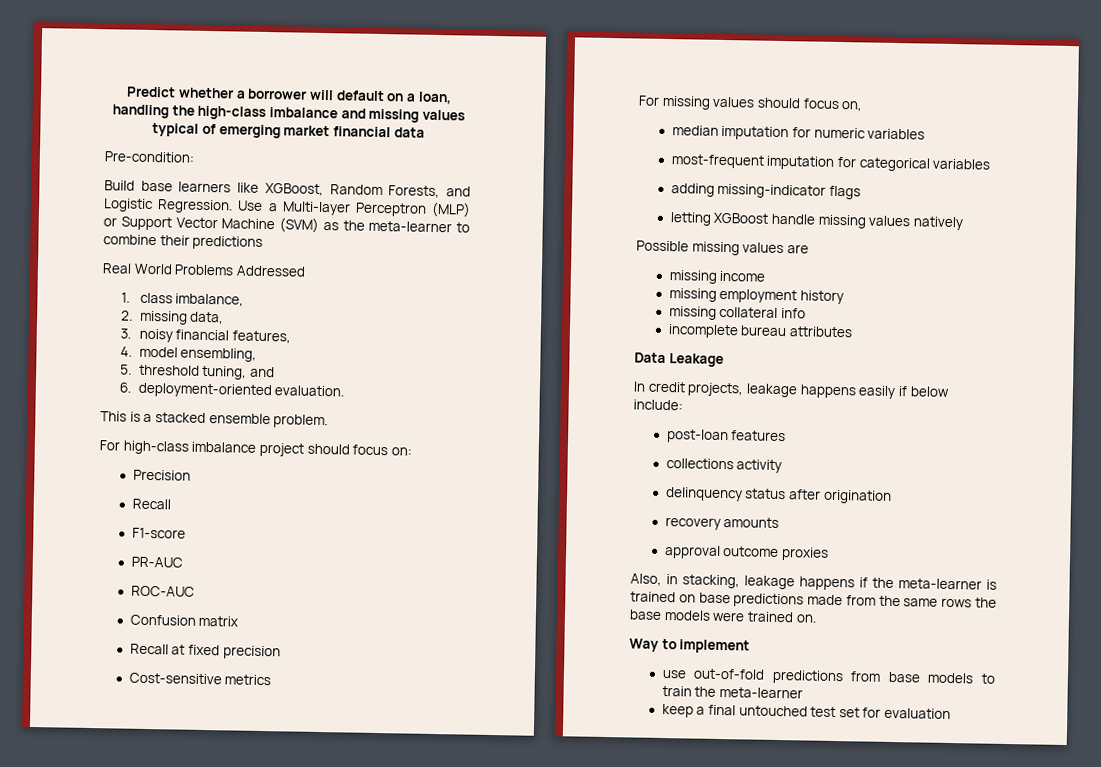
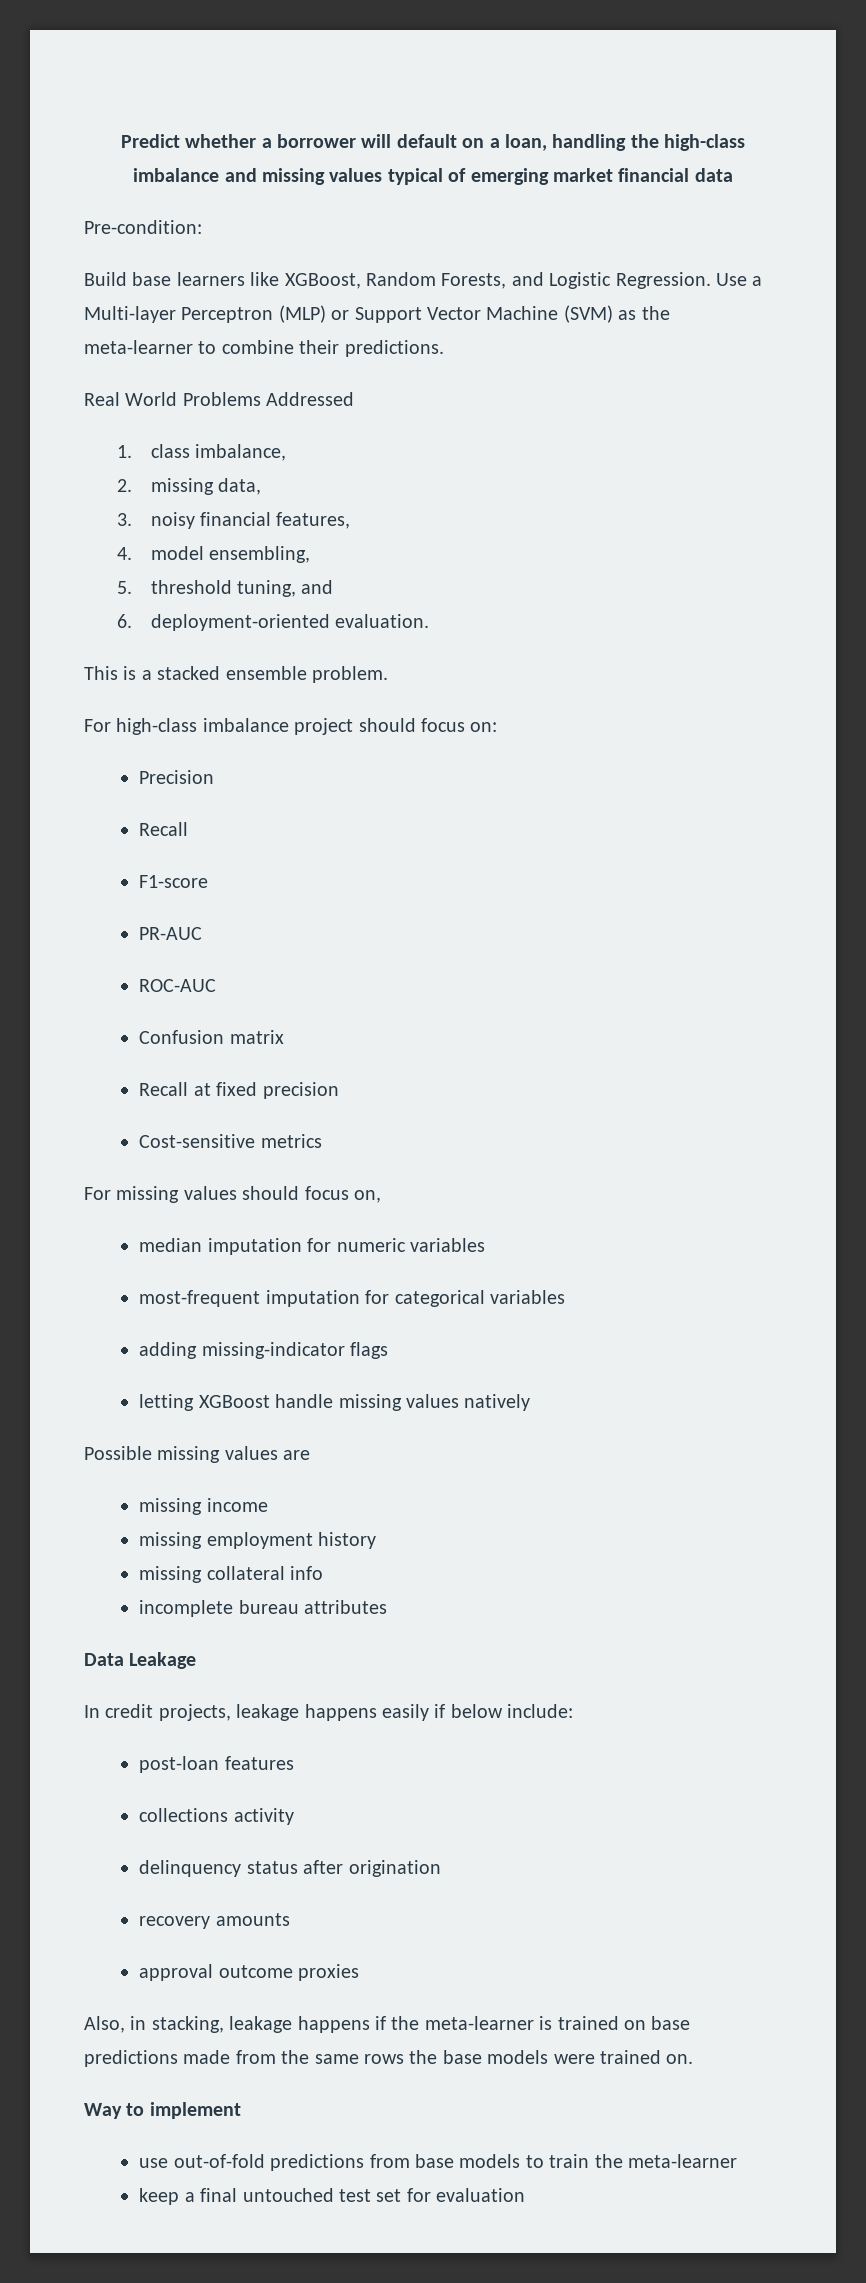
- Use a Multi-layer Perceptron (MLP) or Support Vector Machine (SVM) as the meta-learner to combine their predictions
+ Use a Multi-layer Perceptron (MLP) or Support Vector Machine (SVM) as the meta-learner to combine their predictions.

